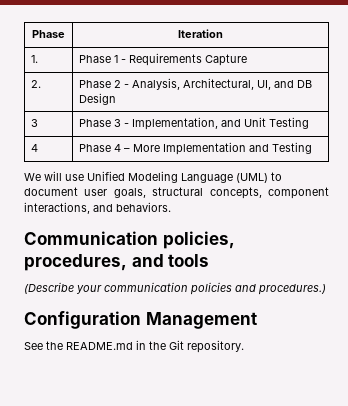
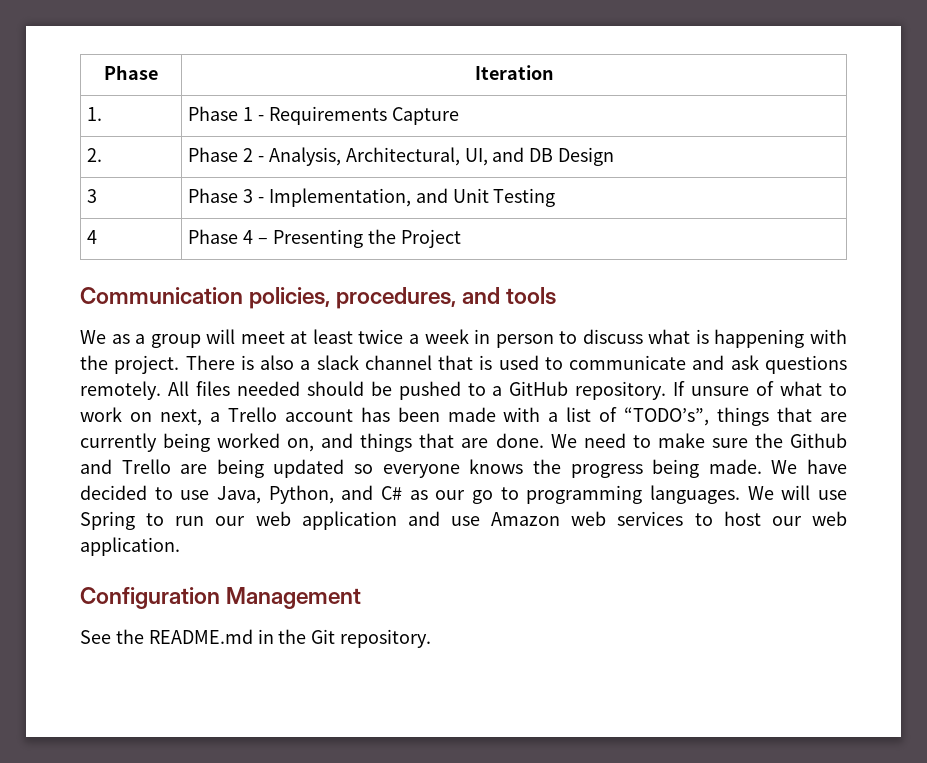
- 4 | Phase 4 – More Implementation and Testing
- We will use Unified Modeling Language (UML) to document user goals, structural concepts, component interactions, and behaviors.
+ 4 | Phase 4 – Presenting the Project
- (Describe your communication policies and procedures.)
+ We as a group will meet at least twice a week in person to discuss what is happening with the project. There is also a slack channel that is used to communicate and ask questions remotely. All files needed should be pushed to a GitHub repository. If unsure of what to work on next, a Trello account has been made with a list of “TODO’s”, things that are currently being worked on, and things that are done. We need to make sure the Github and Trello are being updated so everyone knows the progress being made. We have decided to use Java, Python, and C# as our go to programming languages. We will use Spring to run our web application and use Amazon web services to host our web application.

